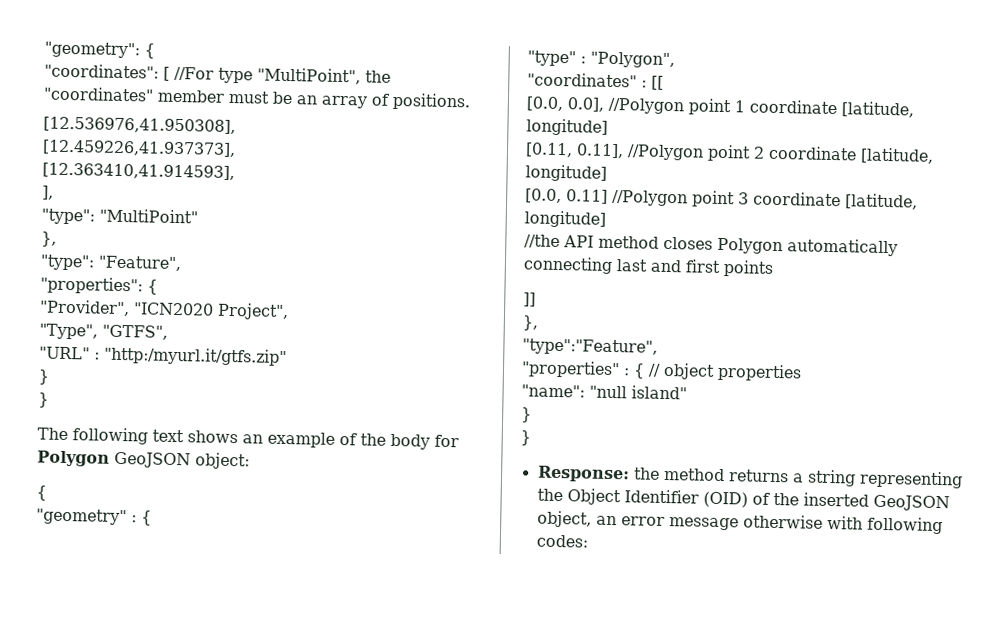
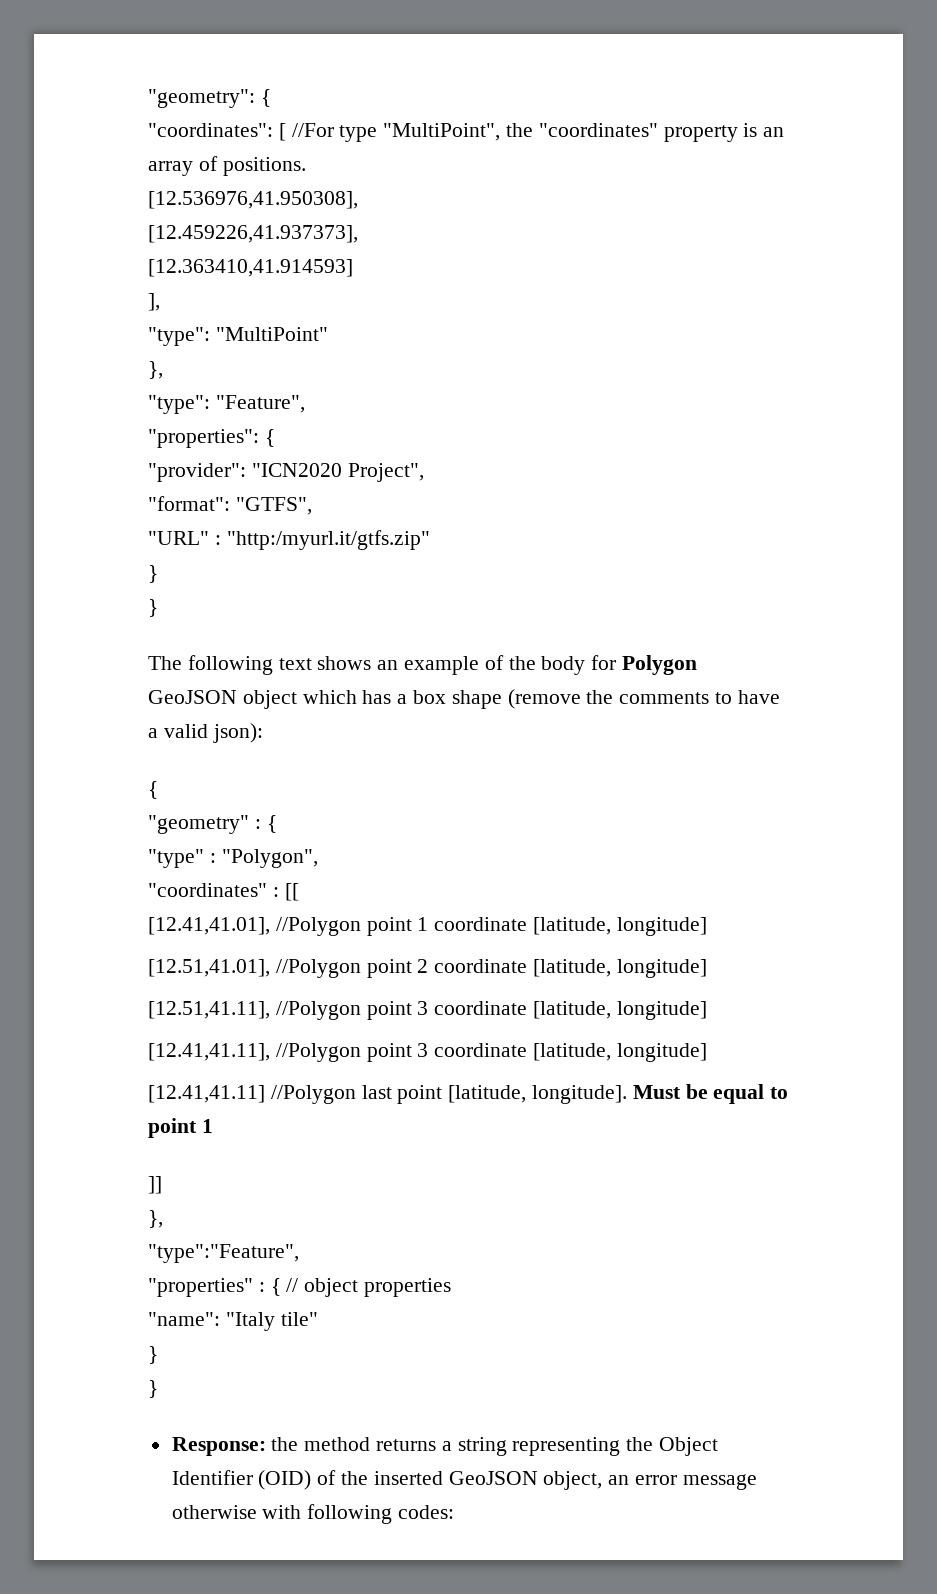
- "coordinates": [ //For type "MultiPoint", the "coordinates" member must be an array of positions.
+ "coordinates": [ //For type "MultiPoint", the "coordinates" property is an array of positions.
- [12.363410,41.914593],
+ [12.363410,41.914593]
- "Provider", "ICN2020 Project",
+ "provider": "ICN2020 Project",
- "Type", "GTFS",
+ "format": "GTFS",
- The following text shows an example of the body for Polygon GeoJSON object:
+ The following text shows an example of the body for Polygon GeoJSON object which has a box shape (remove the comments to have a valid json):
- [0.0, 0.0], //Polygon point 1 coordinate [latitude, longitude]
+ [12.41,41.01], //Polygon point 1 coordinate [latitude, longitude]
- [0.11, 0.11], //Polygon point 2 coordinate [latitude, longitude]
+ [12.51,41.01], //Polygon point 2 coordinate [latitude, longitude]
- [0.0, 0.11] //Polygon point 3 coordinate [latitude, longitude]
- //the API method closes Polygon automatically connecting last and first points
+ [12.51,41.11], //Polygon point 3 coordinate [latitude, longitude]
+ [12.41,41.11], //Polygon point 3 coordinate [latitude, longitude]
+ [12.41,41.11] //Polygon last point [latitude, longitude]. Must be equal to point 1
- "name": "null island"
+ "name": "Italy tile"

